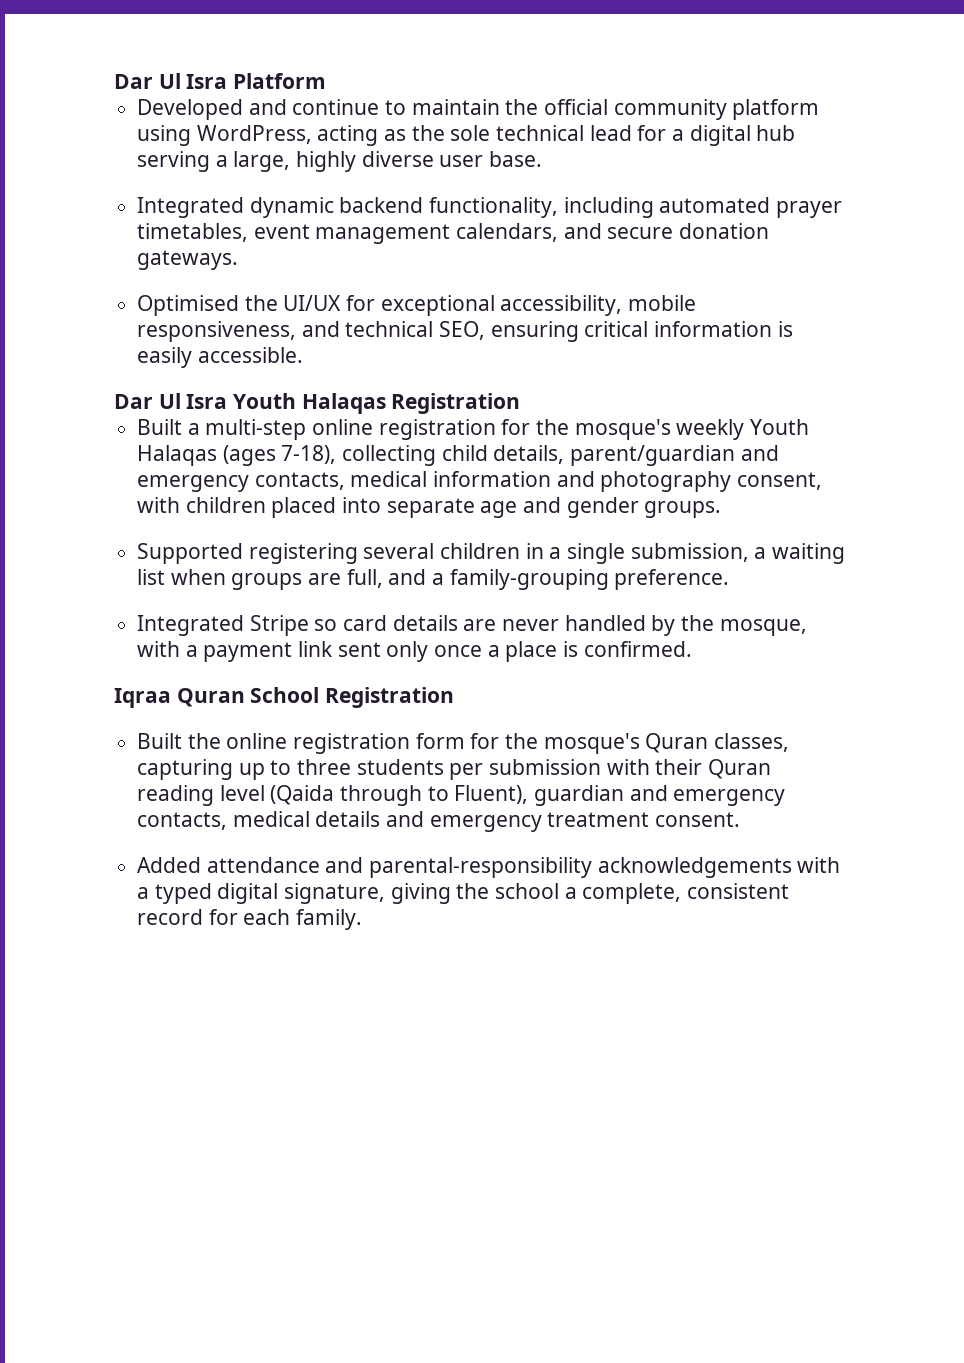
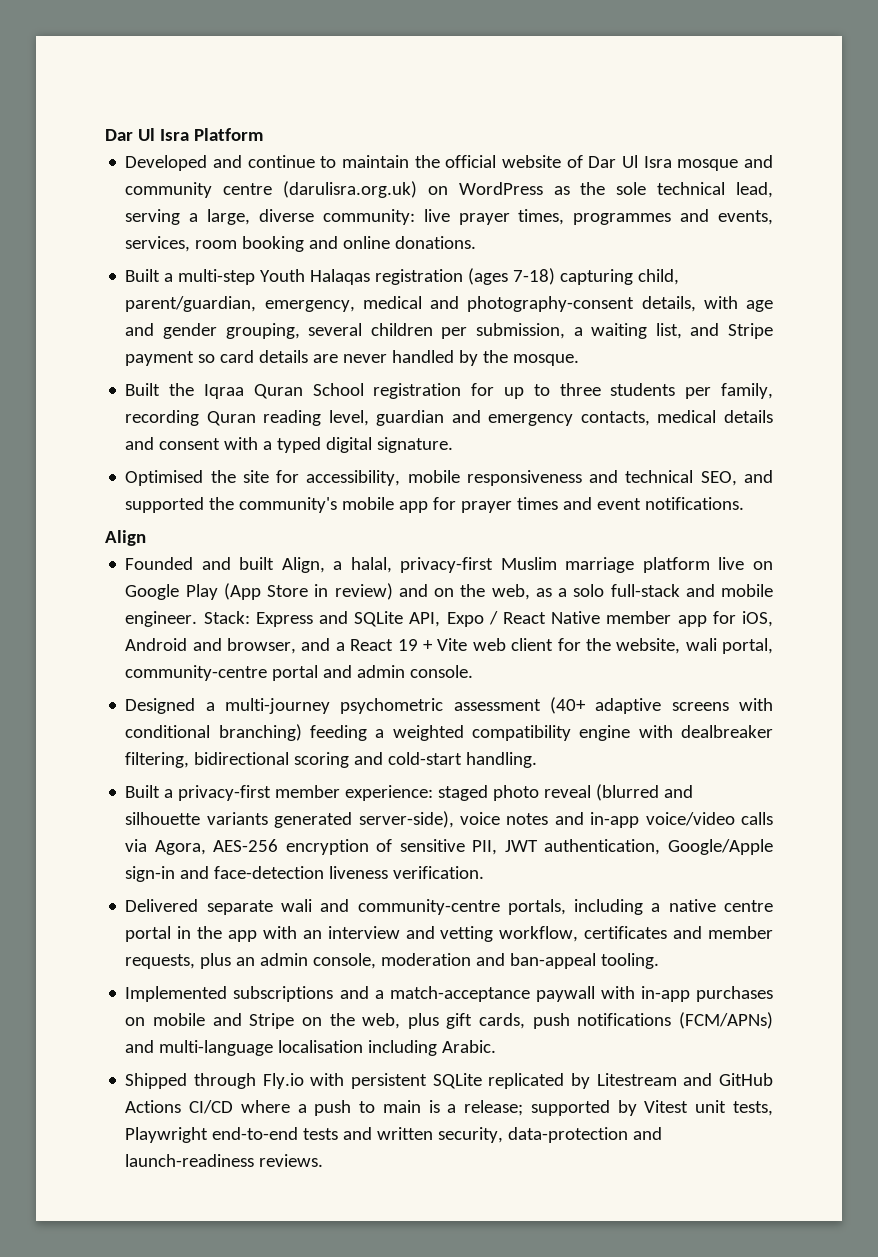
- Developed and continue to maintain the official community platform using WordPress, acting as the sole technical lead for a digital hub serving a large, highly diverse user base.
- Integrated dynamic backend functionality, including automated prayer timetables, event management calendars, and secure donation gateways.
- Optimised the UI/UX for exceptional accessibility, mobile responsiveness, and technical SEO, ensuring critical information is easily accessible.
- Dar Ul Isra Youth Halaqas Registration
- Built a multi-step online registration for the mosque's weekly Youth Halaqas (ages 7-18), collecting child details, parent/guardian and emergency contacts, medical information and photography consent, with children placed into separate age and gender groups.
- Supported registering several children in a single submission, a waiting list when groups are full, and a family-grouping preference.
- Integrated Stripe so card details are never handled by the mosque, with a payment link sent only once a place is confirmed.
- Iqraa Quran School Registration
- Built the online registration form for the mosque's Quran classes, capturing up to three students per submission with their Quran reading level (Qaida through to Fluent), guardian and emergency contacts, medical details and emergency treatment consent.
- Added attendance and parental-responsibility acknowledgements with a typed digital signature, giving the school a complete, consistent record for each family.
+ Developed and continue to maintain the official website of Dar Ul Isra mosque and community centre (darulisra.org.uk) on WordPress as the sole technical lead, serving a large, diverse community: live prayer times, programmes and events, services, room booking and online donations.
+ Built a multi-step Youth Halaqas registration (ages 7-18) capturing child, parent/guardian, emergency, medical and photography-consent details, with age and gender grouping, several children per submission, a waiting list, and Stripe payment so card details are never handled by the mosque.
+ Built the Iqraa Quran School registration for up to three students per family, recording Quran reading level, guardian and emergency contacts, medical details and consent with a typed digital signature.
+ Optimised the site for accessibility, mobile responsiveness and technical SEO, and supported the community's mobile app for prayer times and event notifications.
+ Align
+ Founded and built Align, a halal, privacy-first Muslim marriage platform live on Google Play (App Store in review) and on the web, as a solo full-stack and mobile engineer. Stack: Express and SQLite API, Expo / React Native member app for iOS, Android and browser, and a React 19 + Vite web client for the website, wali portal, community-centre portal and admin console.
+ Designed a multi-journey psychometric assessment (40+ adaptive screens with conditional branching) feeding a weighted compatibility engine with dealbreaker filtering, bidirectional scoring and cold-start handling.
+ Built a privacy-first member experience: staged photo reveal (blurred and silhouette variants generated server-side), voice notes and in-app voice/video calls via Agora, AES-256 encryption of sensitive PII, JWT authentication, Google/Apple sign-in and face-detection liveness verification.
+ Delivered separate wali and community-centre portals, including a native centre portal in the app with an interview and vetting workflow, certificates and member requests, plus an admin console, moderation and ban-appeal tooling.
+ Implemented subscriptions and a match-acceptance paywall with in-app purchases on mobile and Stripe on the web, plus gift cards, push notifications (FCM/APNs) and multi-language localisation including Arabic.
+ Shipped through Fly.io with persistent SQLite replicated by Litestream and GitHub Actions CI/CD where a push to main is a release; supported by Vitest unit tests, Playwright end-to-end tests and written security, data-protection and launch-readiness reviews.

